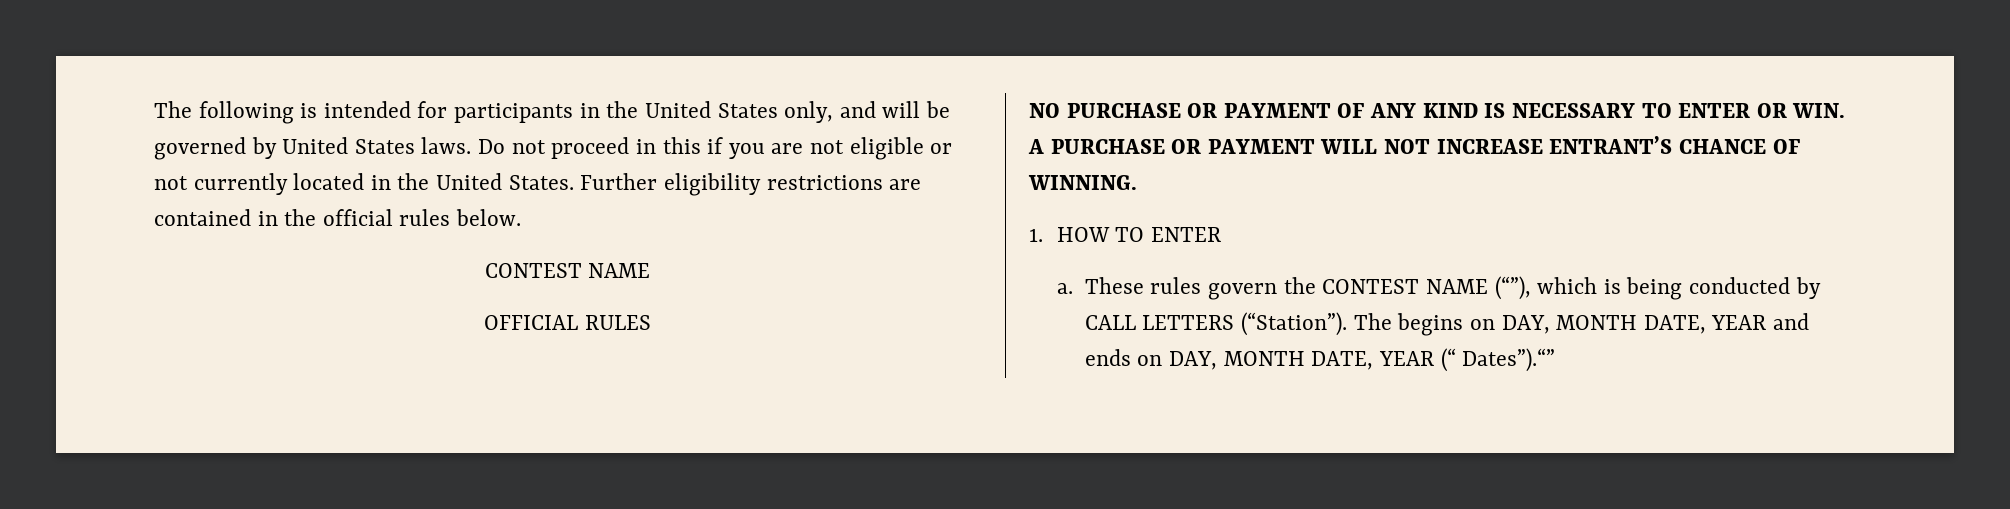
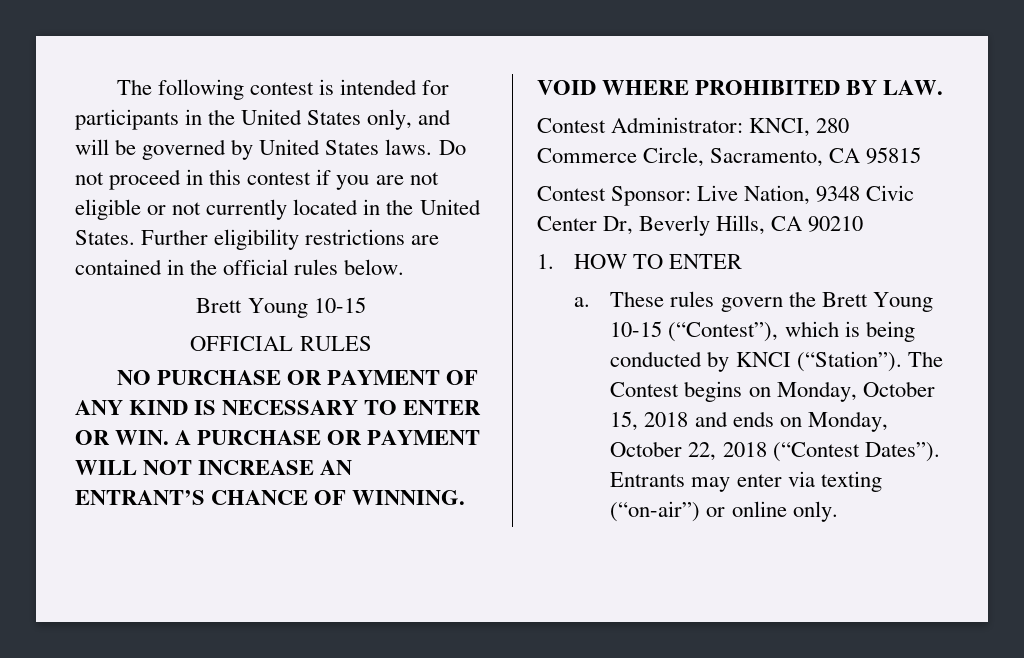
- The following is intended for participants in the United States only, and will be governed by United States laws.
+ The following contest is intended for participants in the United States only, and will be governed by United States laws.
- Do not proceed in this if you are not eligible or not currently located in the United States.
+ Do not proceed in this contest if you are not eligible or not currently located in the United States.
  Further eligibility restrictions are contained in the official rules below.
- CONTEST NAME
+ Brett Young 10-15
- NO PURCHASE OR PAYMENT OF ANY KIND IS NECESSARY TO ENTER OR WIN. A PURCHASE OR PAYMENT WILL NOT INCREASE ENTRANT’S CHANCE OF WINNING.
+ NO PURCHASE OR PAYMENT OF ANY KIND IS NECESSARY TO ENTER OR WIN. A PURCHASE OR PAYMENT WILL NOT INCREASE AN ENTRANT’S CHANCE OF WINNING. VOID WHERE PROHIBITED BY LAW.
+ Contest Administrator: KNCI, 280 Commerce Circle, Sacramento, CA 95815
+ Contest Sponsor: Live Nation, 9348 Civic Center Dr, Beverly Hills, CA 90210
- These rules govern the CONTEST NAME (“”), which is being conducted by CALL LETTERS (“Station”).
+ These rules govern the Brett Young 10-15 (“Contest”), which is being conducted by KNCI (“Station”).
- The begins on DAY, MONTH DATE, YEAR and ends on DAY, MONTH DATE, YEAR (“ Dates”).“”
+ The Contest begins on Monday, October 15, 2018 and ends on Monday, October 22, 2018 (“Contest Dates”). Entrants may enter via texting (“on-air”) or online only.

